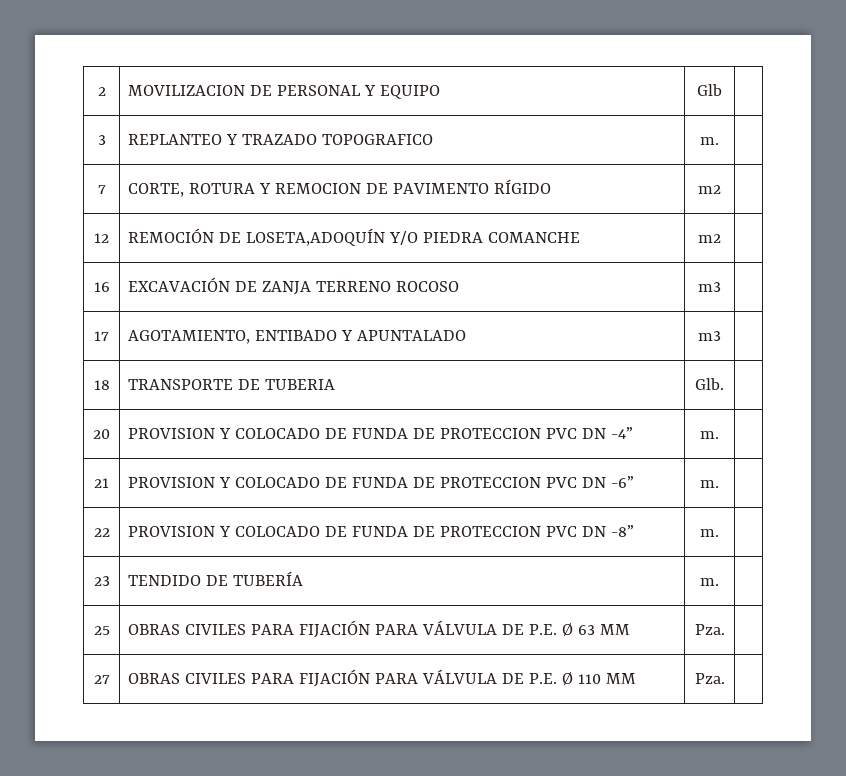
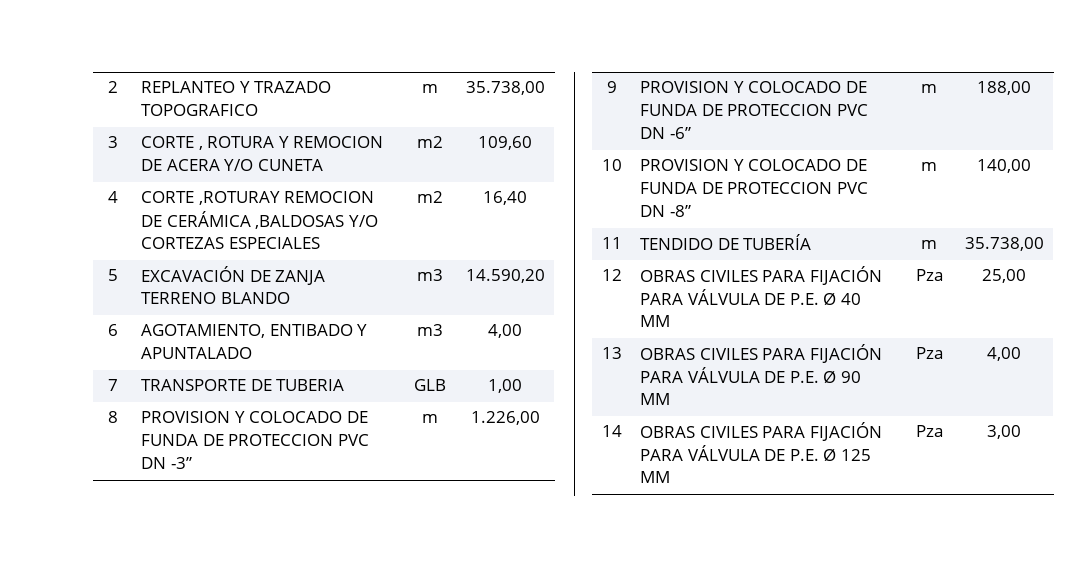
- 2 | MOVILIZACION DE PERSONAL Y EQUIPO | Glb |
- 3 | REPLANTEO Y TRAZADO TOPOGRAFICO | m. |
- 7 | CORTE, ROTURA Y REMOCION DE PAVIMENTO RÍGIDO | m2 |
- 12 | REMOCIÓN DE LOSETA,ADOQUÍN Y/O PIEDRA COMANCHE | m2 |
- 16 | EXCAVACIÓN DE ZANJA TERRENO ROCOSO | m3 |
- 17 | AGOTAMIENTO, ENTIBADO Y APUNTALADO | m3 |
- 18 | TRANSPORTE DE TUBERIA | Glb. |
- 20 | PROVISION Y COLOCADO DE FUNDA DE PROTECCION PVC DN -4” | m. |
- 21 | PROVISION Y COLOCADO DE FUNDA DE PROTECCION PVC DN -6” | m. |
- 22 | PROVISION Y COLOCADO DE FUNDA DE PROTECCION PVC DN -8” | m. |
- 23 | TENDIDO DE TUBERÍA | m. |
- 25 | OBRAS CIVILES PARA FIJACIÓN PARA VÁLVULA DE P.E. Ø 63 MM | Pza. |
- 27 | OBRAS CIVILES PARA FIJACIÓN PARA VÁLVULA DE P.E. Ø 110 MM | Pza. |
+ 2 | REPLANTEO Y TRAZADO TOPOGRAFICO | m | 35.738,00
+ 3 | CORTE , ROTURA Y REMOCION DE ACERA Y/O CUNETA | m2 | 109,60
+ 4 | CORTE ,ROTURAY REMOCION DE CERÁMICA ,BALDOSAS Y/O CORTEZAS ESPECIALES | m2 | 16,40
+ 5 | EXCAVACIÓN DE ZANJA TERRENO BLANDO | m3 | 14.590,20
+ 6 | AGOTAMIENTO, ENTIBADO Y APUNTALADO | m3 | 4,00
+ 7 | TRANSPORTE DE TUBERIA | GLB | 1,00
+ 8 | PROVISION Y COLOCADO DE FUNDA DE PROTECCION PVC DN -3” | m | 1.226,00
+ 9 | PROVISION Y COLOCADO DE FUNDA DE PROTECCION PVC DN -6” | m | 188,00
+ 10 | PROVISION Y COLOCADO DE FUNDA DE PROTECCION PVC DN -8” | m | 140,00
+ 11 | TENDIDO DE TUBERÍA | m | 35.738,00
+ 12 | OBRAS CIVILES PARA FIJACIÓN PARA VÁLVULA DE P.E. Ø 40 MM | Pza | 25,00
+ 13 | OBRAS CIVILES PARA FIJACIÓN PARA VÁLVULA DE P.E. Ø 90 MM | Pza | 4,00
+ 14 | OBRAS CIVILES PARA FIJACIÓN PARA VÁLVULA DE P.E. Ø 125 MM | Pza | 3,00

